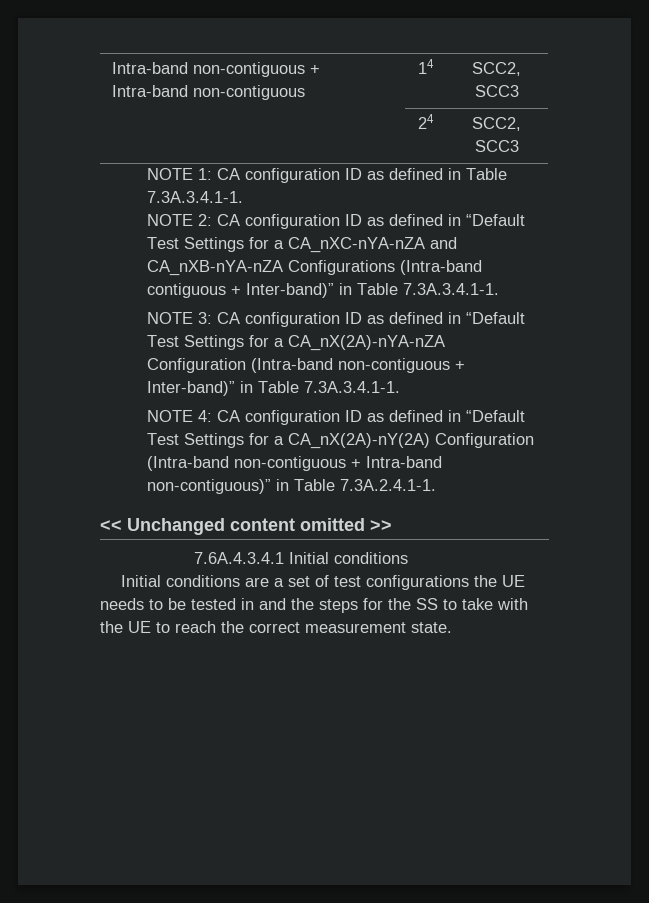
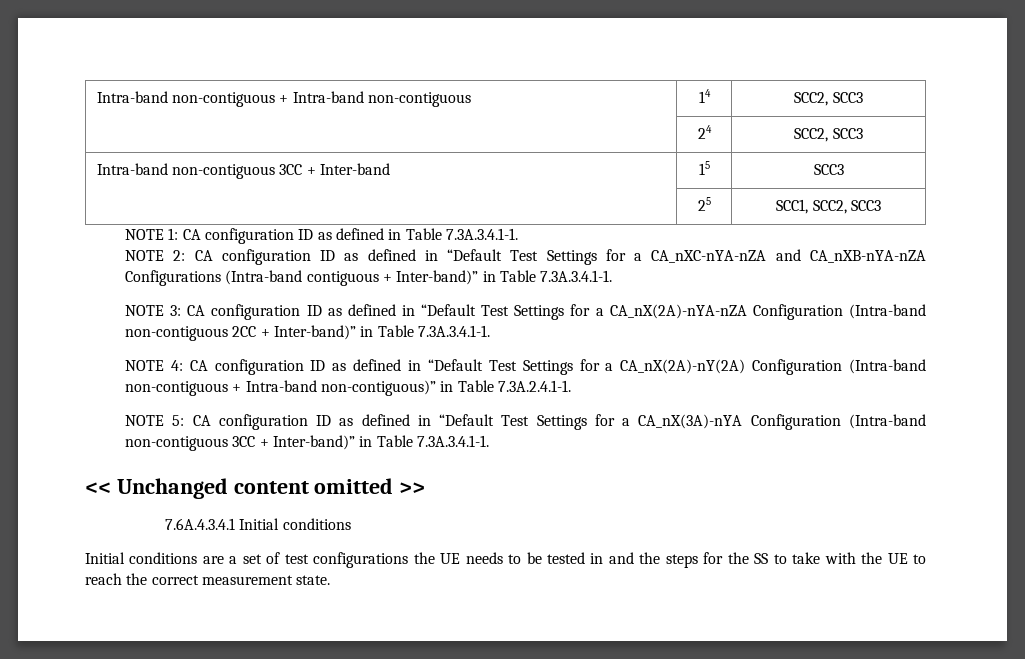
+ Intra-band non-contiguous 3CC + Inter-band | 15 | SCC3
+ | 25 | SCC1, SCC2, SCC3
- NOTE 3: CA configuration ID as defined in “Default Test Settings for a CA_nX(2A)-nYA-nZA Configuration (Intra-band non-contiguous + Inter-band)” in Table 7.3A.3.4.1-1.
+ NOTE 3: CA configuration ID as defined in “Default Test Settings for a CA_nX(2A)-nYA-nZA Configuration (Intra-band non-contiguous 2CC + Inter-band)” in Table 7.3A.3.4.1-1.
+ NOTE 5: CA configuration ID as defined in “Default Test Settings for a CA_nX(3A)-nYA Configuration (Intra-band non-contiguous 3CC + Inter-band)” in Table 7.3A.3.4.1-1.

